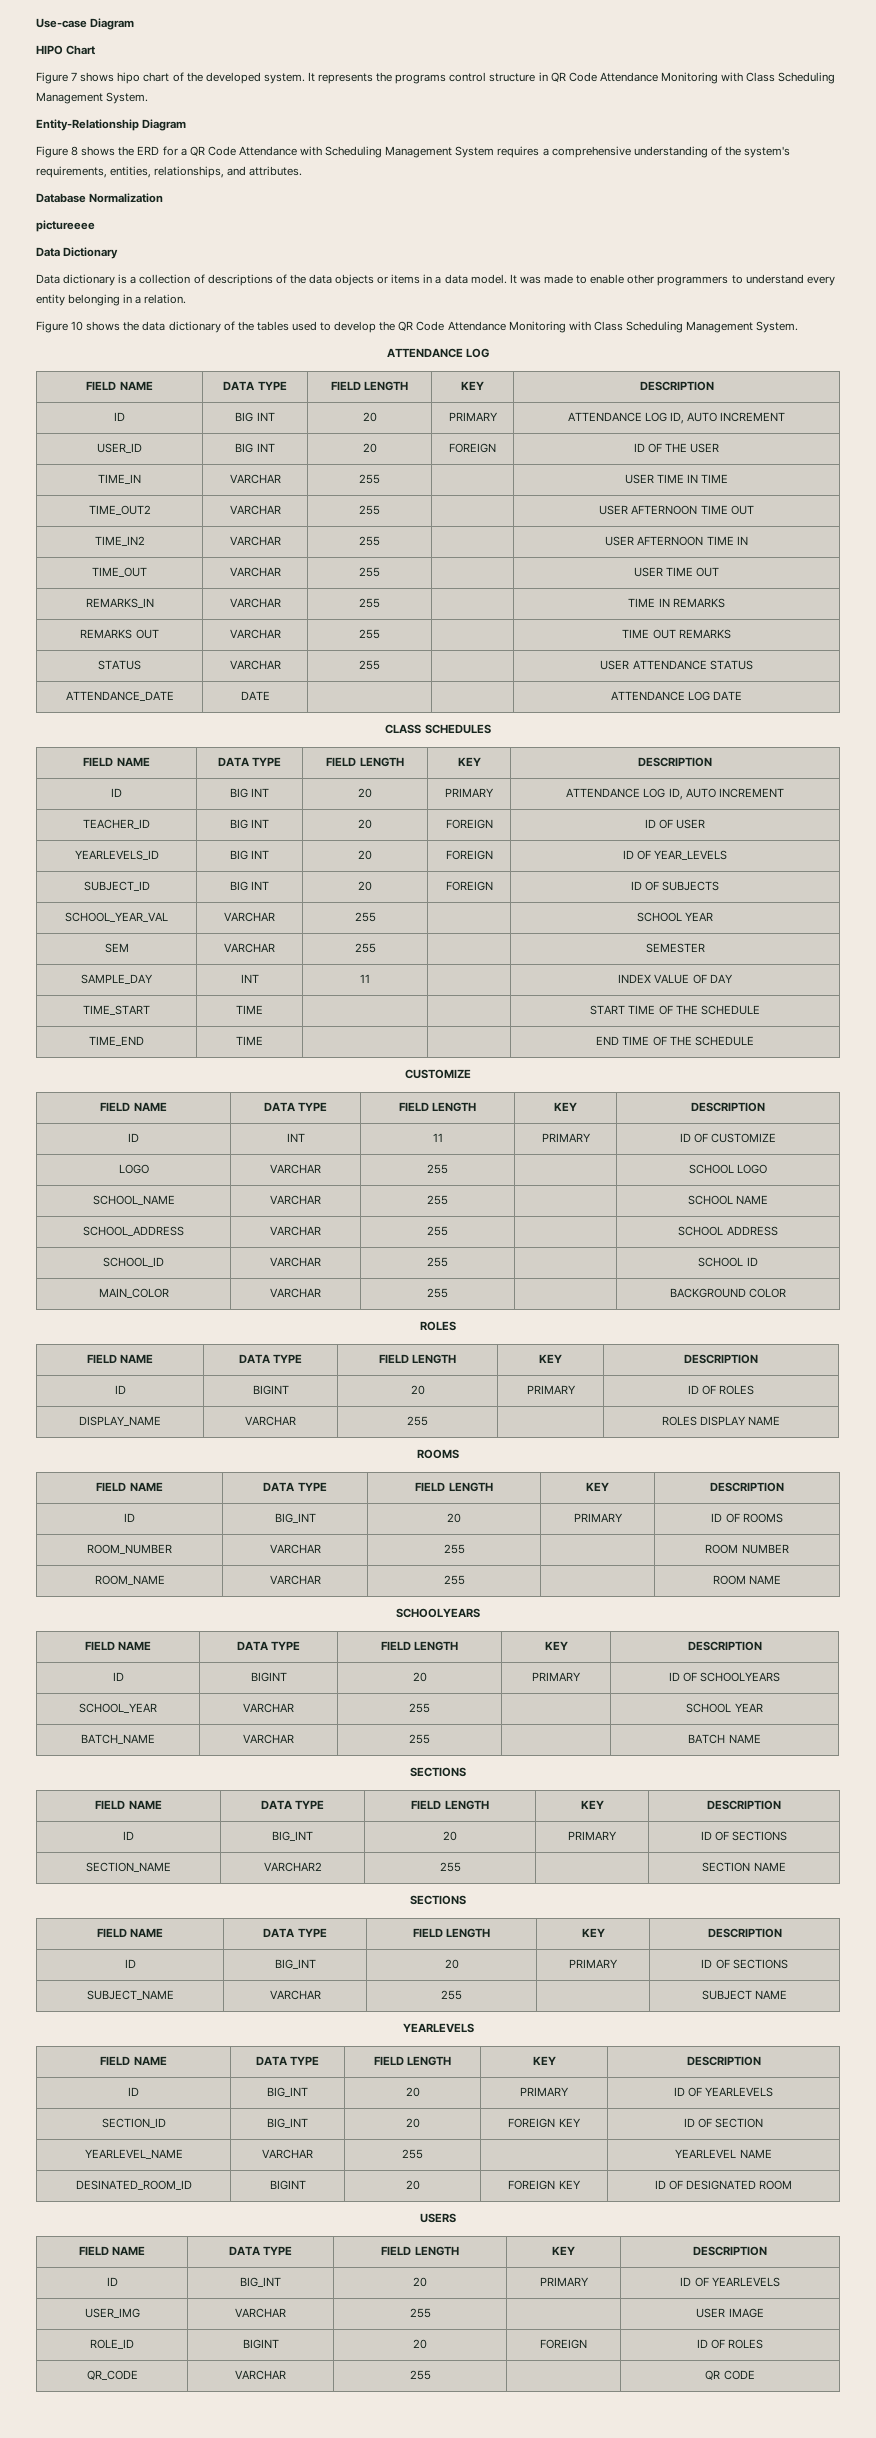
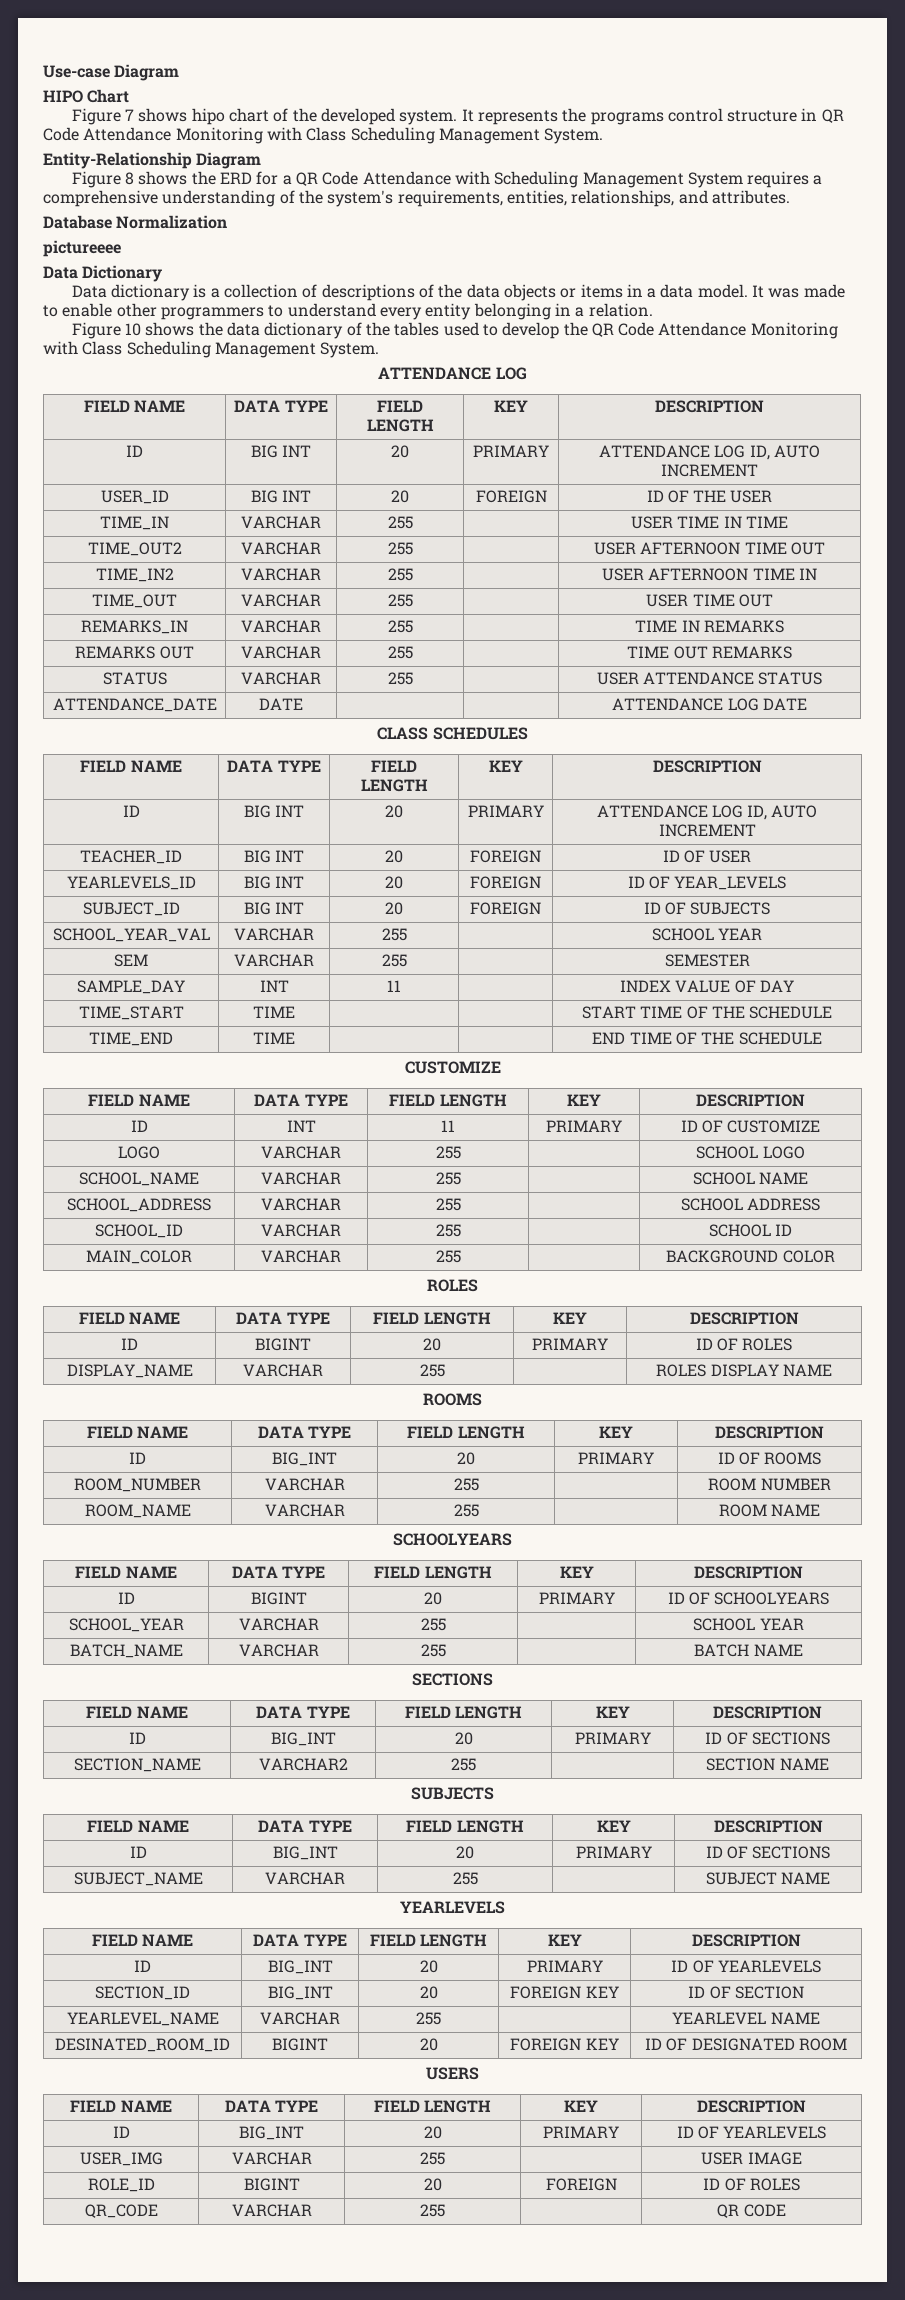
  SECTION_NAME | VARCHAR2 | 255 | | SECTION NAME
- SECTIONS
+ SUBJECTS

